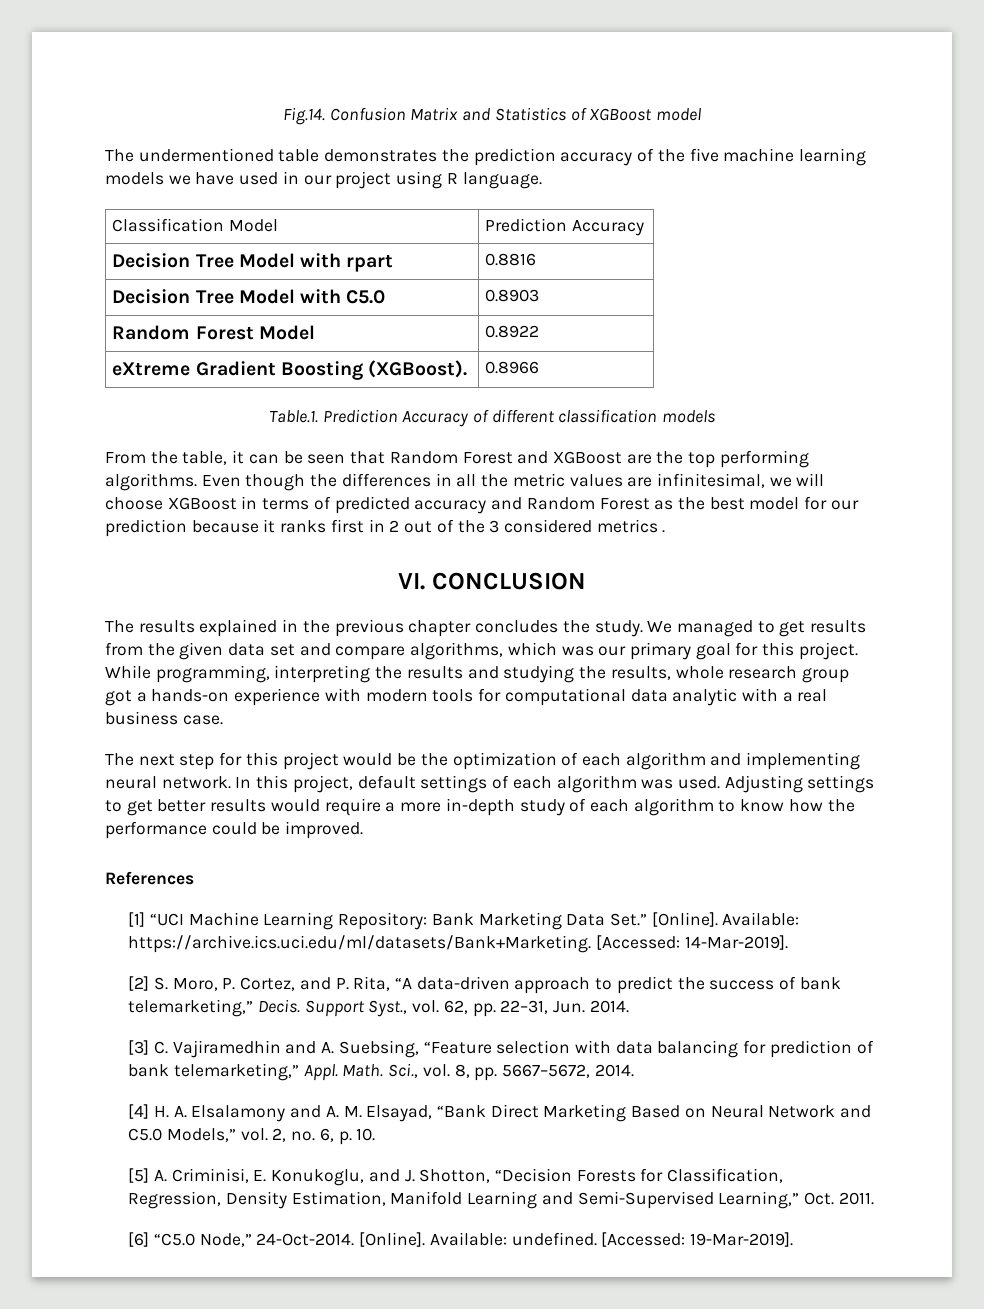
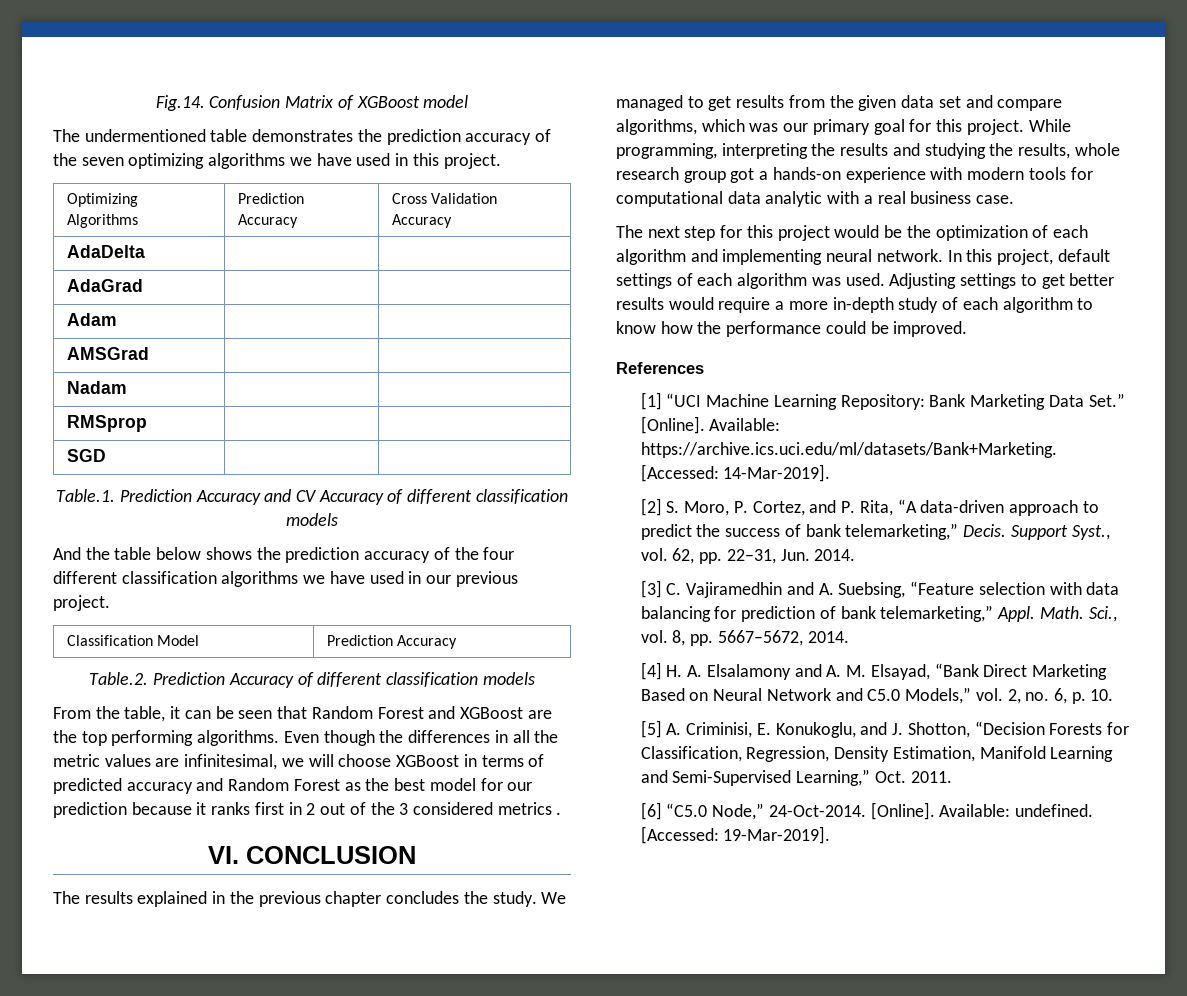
- Fig.14. Confusion Matrix and Statistics of XGBoost model
+ Fig.14. Confusion Matrix of XGBoost model
- The undermentioned table demonstrates the prediction accuracy of the five machine learning models we have used in our project using R language.
+ The undermentioned table demonstrates the prediction accuracy of the seven optimizing algorithms we have used in this project.
+ Optimizing Algorithms | Prediction Accuracy | Cross Validation Accuracy
+ AdaDelta | |
+ AdaGrad | |
+ Adam | |
+ AMSGrad | |
+ Nadam | |
+ RMSprop | |
+ SGD | |
+ Table.1. Prediction Accuracy and CV Accuracy of different classification models
+ And the table below shows the prediction accuracy of the four different classification algorithms we have used in our previous project.
- Decision Tree Model with rpart | 0.8816
- Decision Tree Model with C5.0 | 0.8903
- Random Forest Model | 0.8922
- eXtreme Gradient Boosting (XGBoost). | 0.8966
- Table.1. Prediction Accuracy of different classification models
+ Table.2. Prediction Accuracy of different classification models

